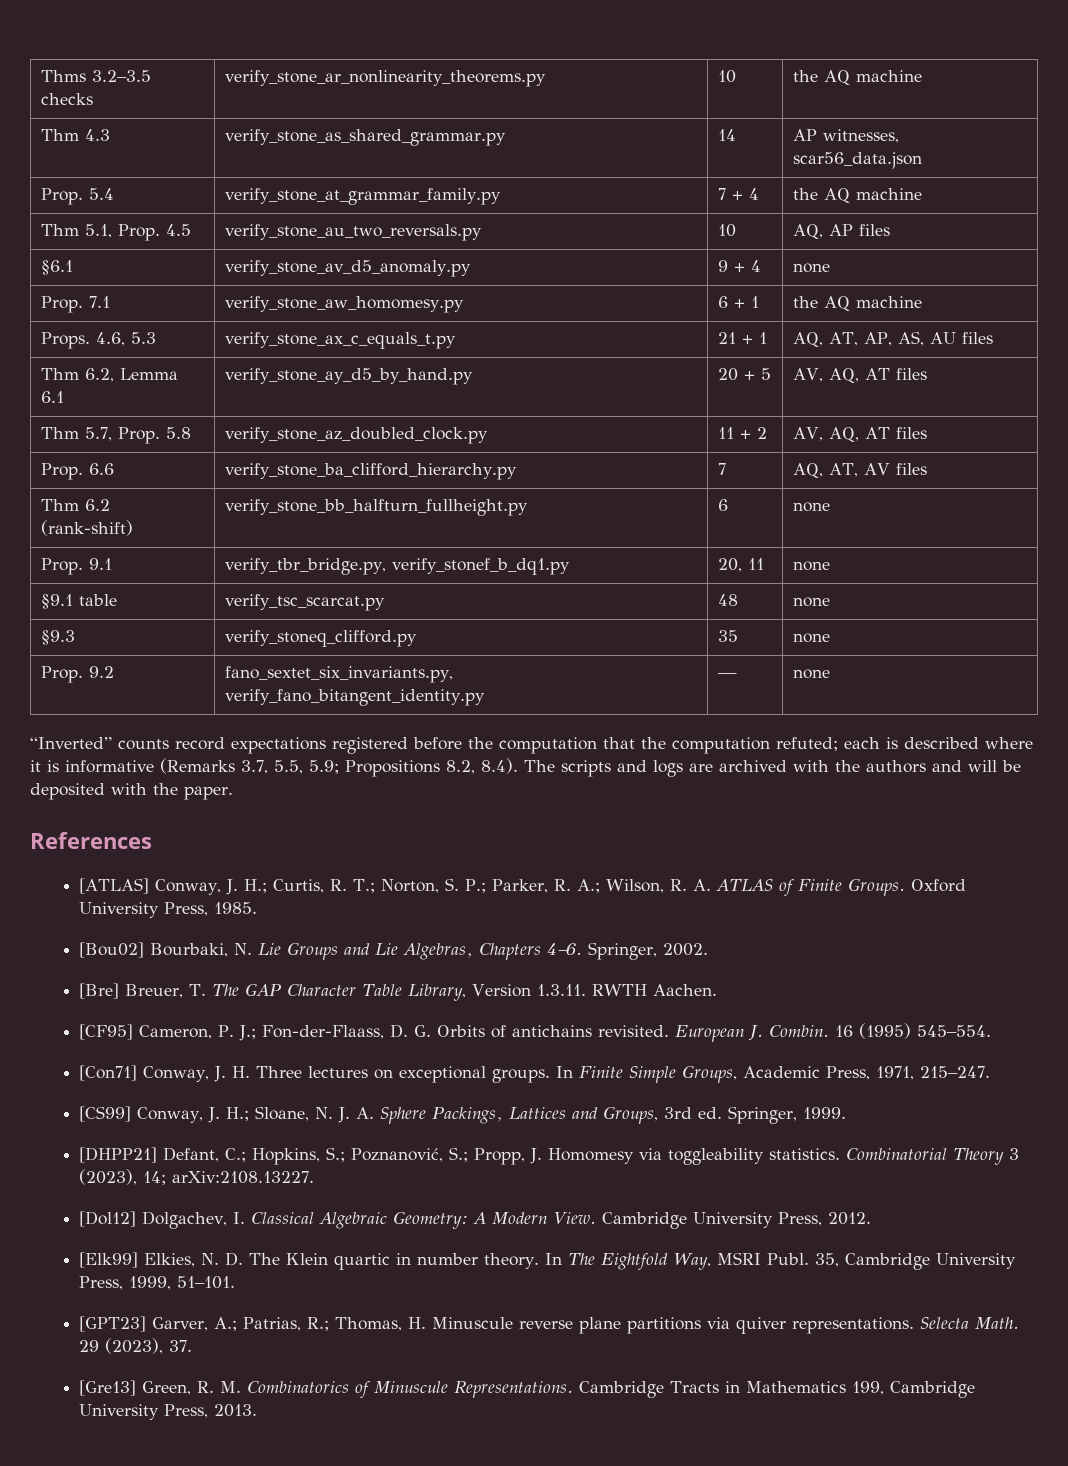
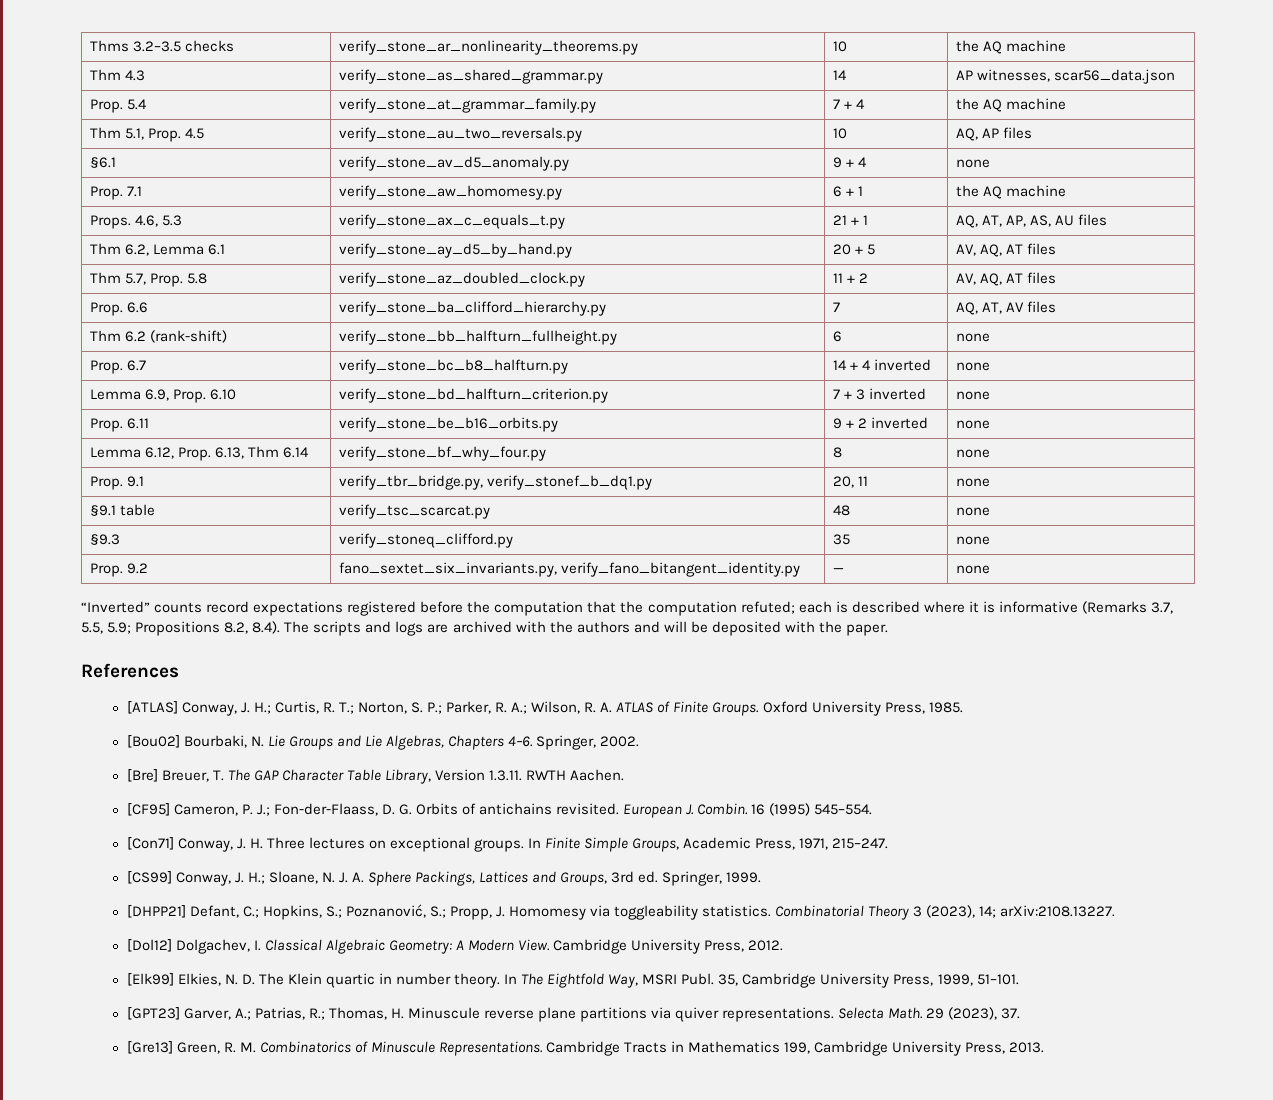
+ Prop. 6.7 | verify_stone_bc_b8_halfturn.py | 14 + 4 inverted | none
+ Lemma 6.9, Prop. 6.10 | verify_stone_bd_halfturn_criterion.py | 7 + 3 inverted | none
+ Prop. 6.11 | verify_stone_be_b16_orbits.py | 9 + 2 inverted | none
+ Lemma 6.12, Prop. 6.13, Thm 6.14 | verify_stone_bf_why_four.py | 8 | none

